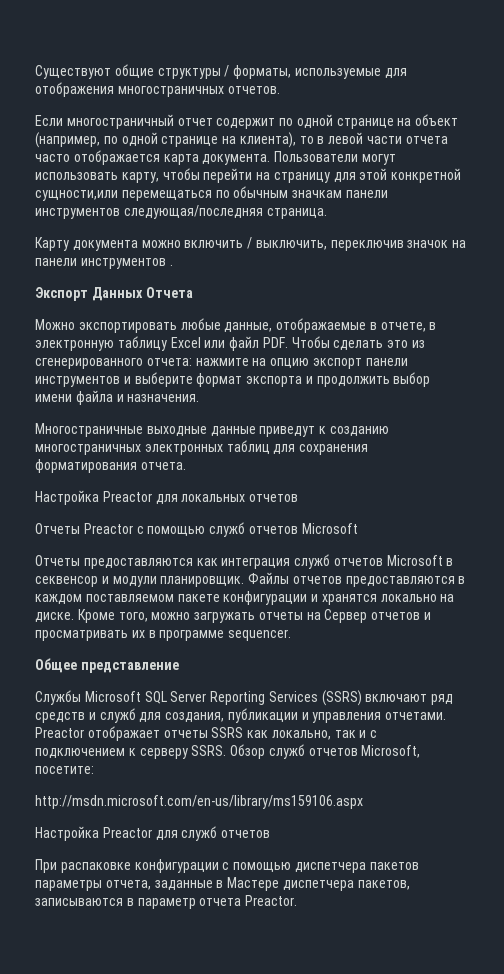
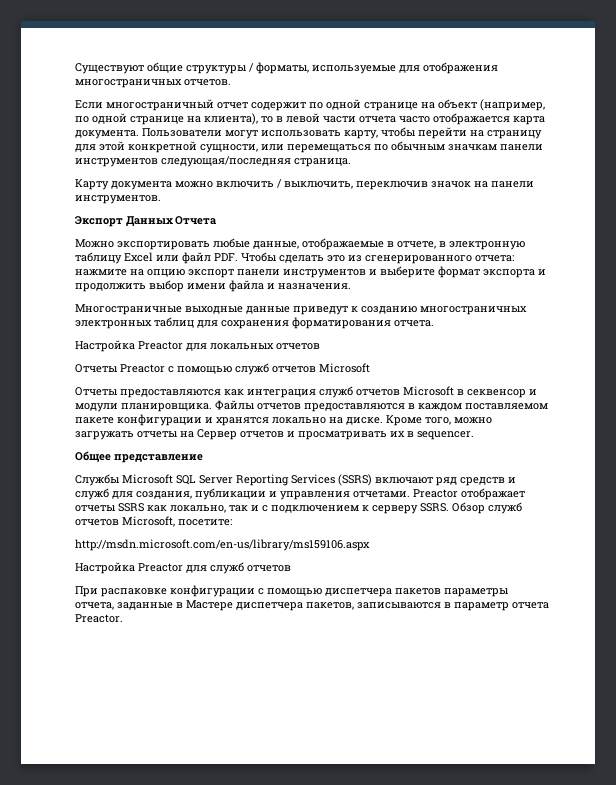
- Пользователи могут использовать карту, чтобы перейти на страницу для этой конкретной сущности,или перемещаться по обычным значкам панели инструментов следующая/последняя страница.
+ Пользователи могут использовать карту, чтобы перейти на страницу для этой конкретной сущности, или перемещаться по обычным значкам панели инструментов следующая/последняя страница.
- Карту документа можно включить / выключить, переключив значок на панели инструментов .
+ Карту документа можно включить / выключить, переключив значок на панели инструментов.
- Отчеты предоставляются как интеграция служб отчетов Microsoft в секвенсор и модули планировщик.
+ Отчеты предоставляются как интеграция служб отчетов Microsoft в секвенсор и модули планировщика.
- Кроме того, можно загружать отчеты на Сервер отчетов и просматривать их в программе sequencer.
+ Кроме того, можно загружать отчеты на Сервер отчетов и просматривать их в sequencer.

